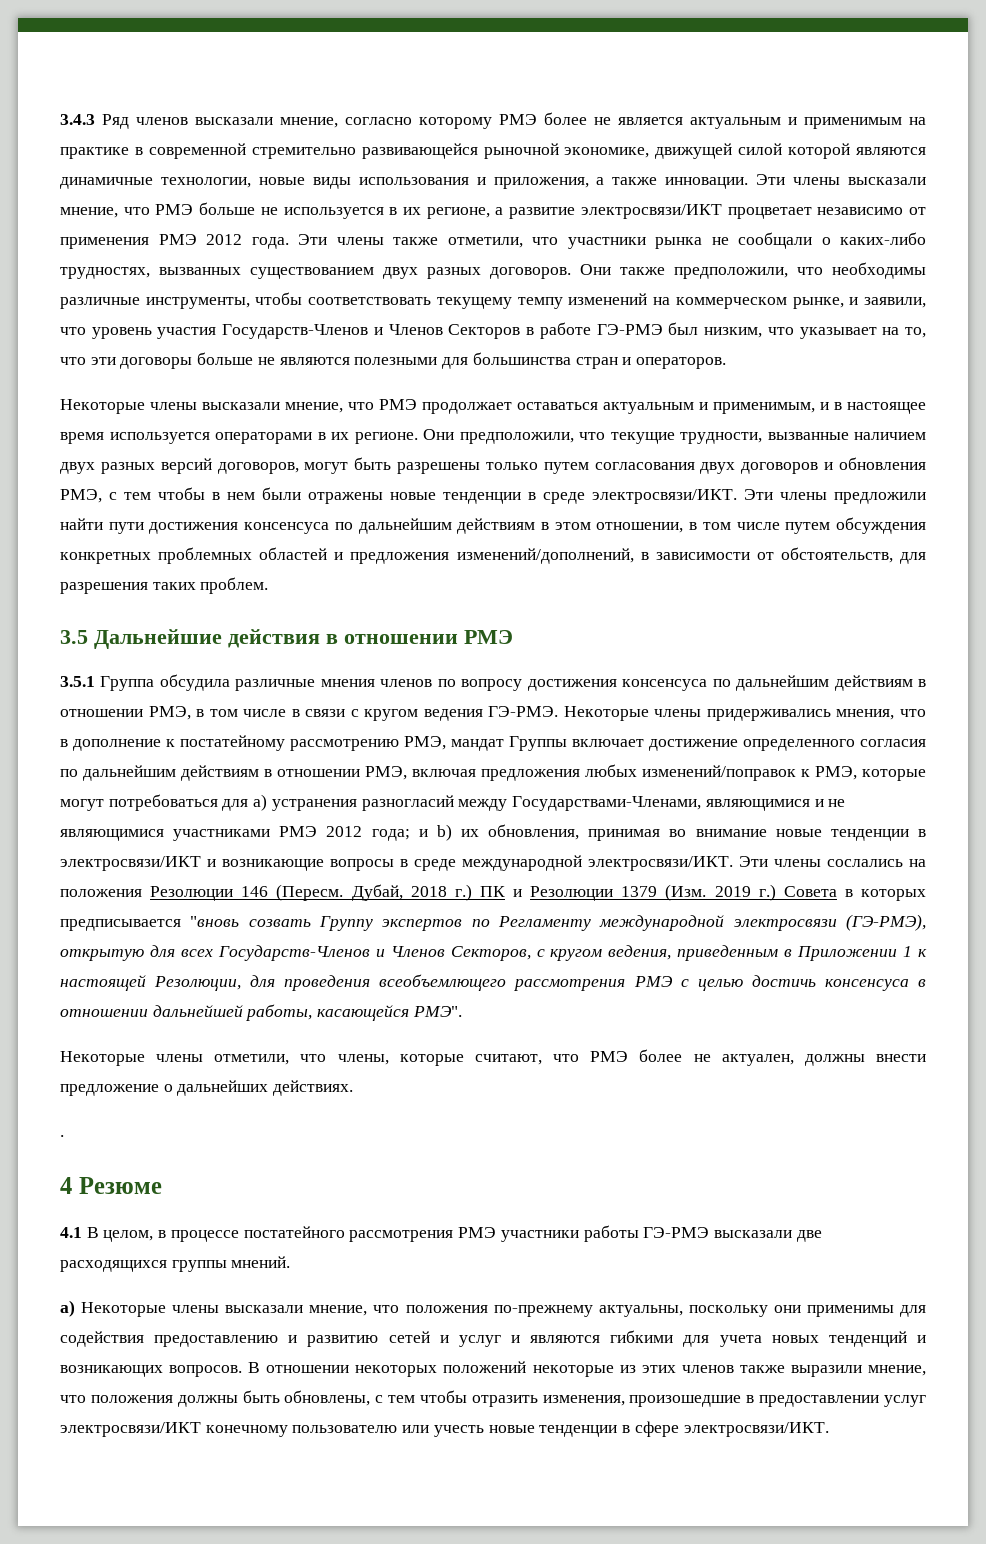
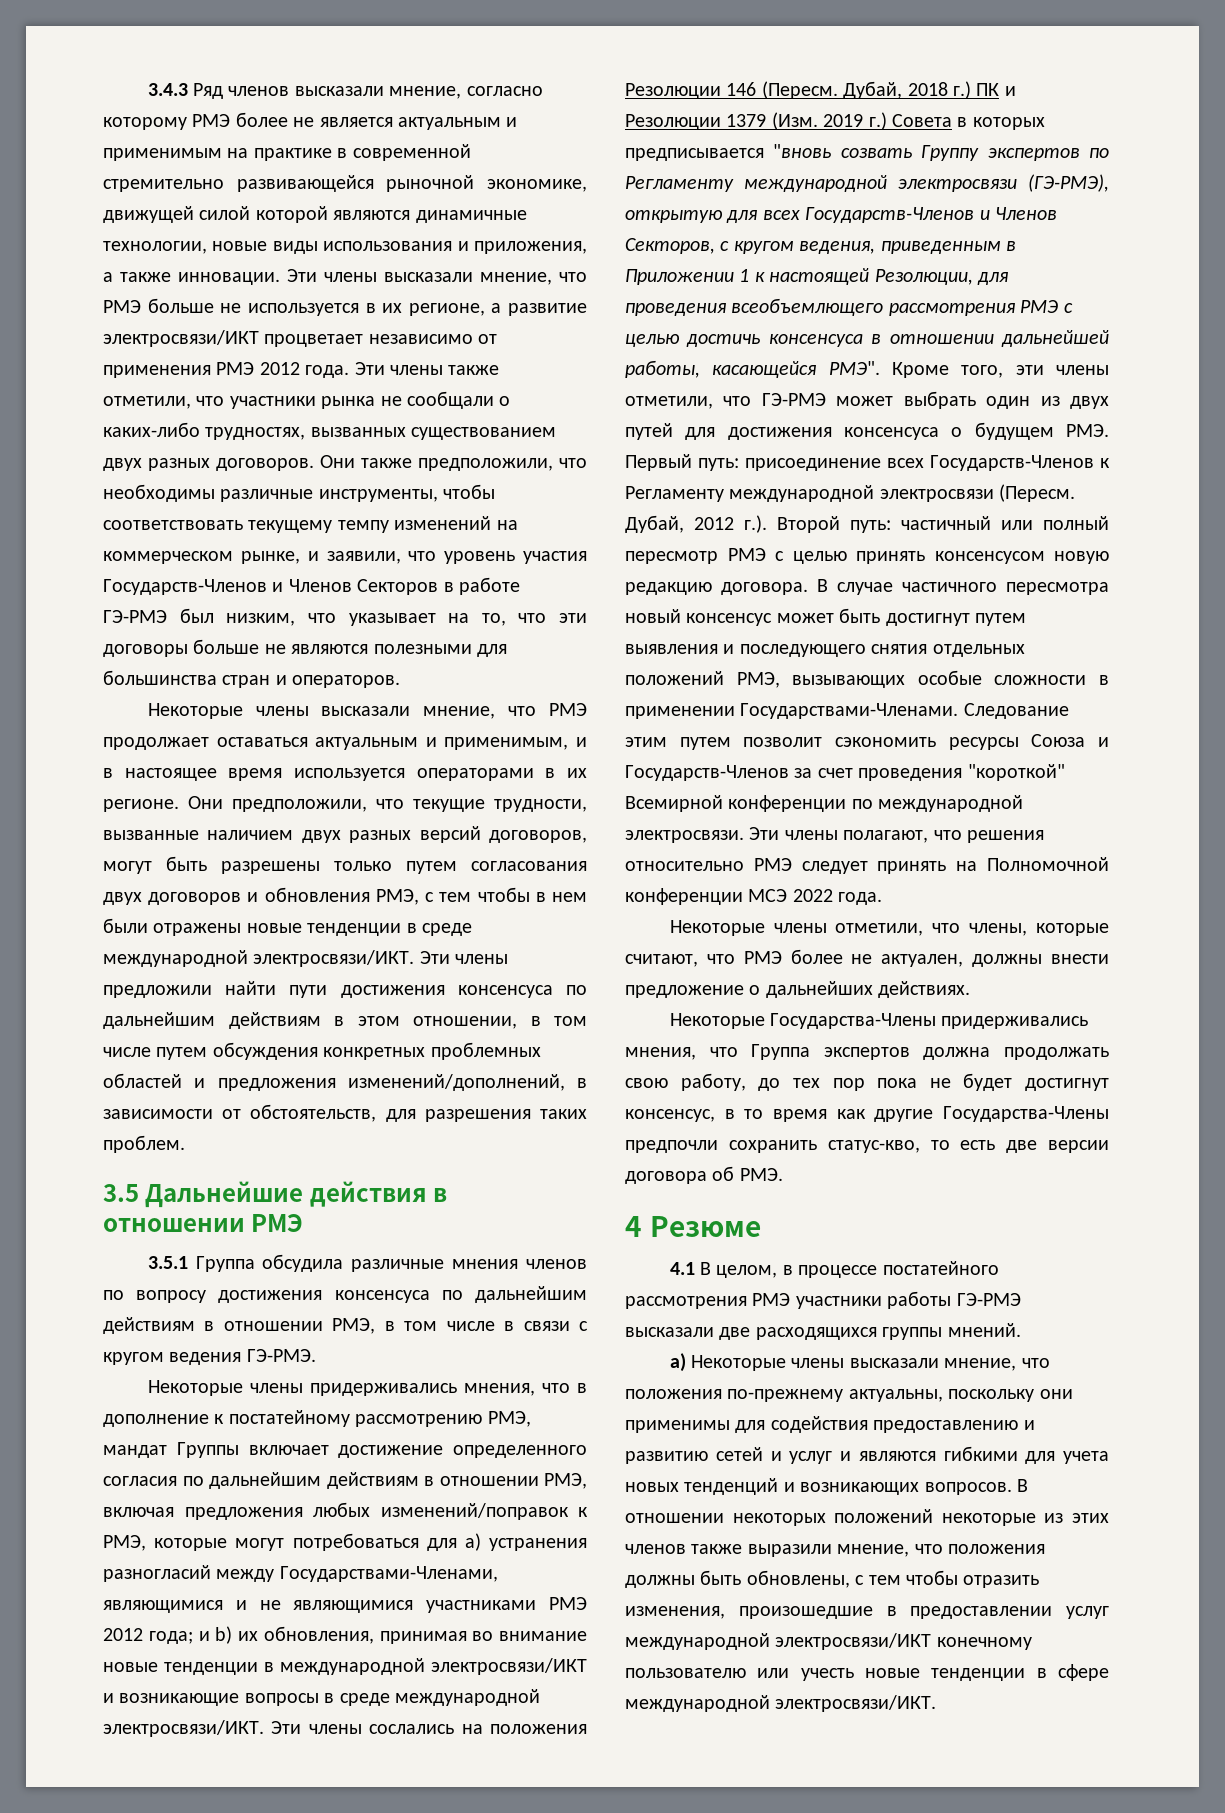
- Они предположили, что текущие трудности, вызванные наличием двух разных версий договоров, могут быть разрешены только путем согласования двух договоров и обновления РМЭ, с тем чтобы в нем были отражены новые тенденции в среде электросвязи/ИКТ.
+ Они предположили, что текущие трудности, вызванные наличием двух разных версий договоров, могут быть разрешены только путем согласования двух договоров и обновления РМЭ, с тем чтобы в нем были отражены новые тенденции в среде международной электросвязи/ИКТ.
- 3.5.1 Группа обсудила различные мнения членов по вопросу достижения консенсуса по дальнейшим действиям в отношении РМЭ, в том числе в связи с кругом ведения ГЭ-РМЭ. Некоторые члены придерживались мнения, что в дополнение к постатейному рассмотрению РМЭ, мандат Группы включает достижение определенного согласия по дальнейшим действиям в отношении РМЭ, включая предложения любых изменений/поправок к РМЭ, которые могут потребоваться для a) устранения разногласий между Государствами-Членами, являющимися и не являющимися участниками РМЭ 2012 года;
+ 3.5.1 Группа обсудила различные мнения членов по вопросу достижения консенсуса по дальнейшим действиям в отношении РМЭ, в том числе в связи с кругом ведения ГЭ-РМЭ.
+ Некоторые члены придерживались мнения, что в дополнение к постатейному рассмотрению РМЭ, мандат Группы включает достижение определенного согласия по дальнейшим действиям в отношении РМЭ, включая предложения любых изменений/поправок к РМЭ, которые могут потребоваться для a) устранения разногласий между Государствами-Членами, являющимися и не являющимися участниками РМЭ 2012 года;
- и b) их обновления, принимая во внимание новые тенденции в электросвязи/ИКТ и возникающие вопросы в среде международной электросвязи/ИКТ.
+ и b) их обновления, принимая во внимание новые тенденции в международной электросвязи/ИКТ и возникающие вопросы в среде международной электросвязи/ИКТ.
+ Кроме того, эти члены отметили, что ГЭ-РМЭ может выбрать один из двух путей для достижения консенсуса о будущем РМЭ. Первый путь: присоединение всех Государств-Членов к Регламенту международной электросвязи (Пересм. Дубай, 2012 г.). Второй путь: частичный или полный пересмотр РМЭ с целью принять консенсусом новую редакцию договора. В случае частичного пересмотра новый консенсус может быть достигнут путем выявления и последующего снятия отдельных положений РМЭ, вызывающих особые сложности в применении Государствами-Членами. Следование этим путем позволит сэкономить ресурсы Союза и Государств-Членов за счет проведения "короткой" Всемирной конференции по международной электросвязи. Эти члены полагают, что решения относительно РМЭ следует принять на Полномочной конференции МСЭ 2022 года.
- .
+ Некоторые Государства-Члены придерживались мнения, что Группа экспертов должна продолжать свою работу, до тех пор пока не будет достигнут консенсус, в то время как другие Государства-Члены предпочли сохранить статус-кво, то есть две версии договора об РМЭ.
- В отношении некоторых положений некоторые из этих членов также выразили мнение, что положения должны быть обновлены, с тем чтобы отразить изменения, произошедшие в предоставлении услуг электросвязи/ИКТ конечному пользователю или учесть новые тенденции в сфере электросвязи/ИКТ.
+ В отношении некоторых положений некоторые из этих членов также выразили мнение, что положения должны быть обновлены, с тем чтобы отразить изменения, произошедшие в предоставлении услуг международной электросвязи/ИКТ конечному пользователю или учесть новые тенденции в сфере международной электросвязи/ИКТ.

